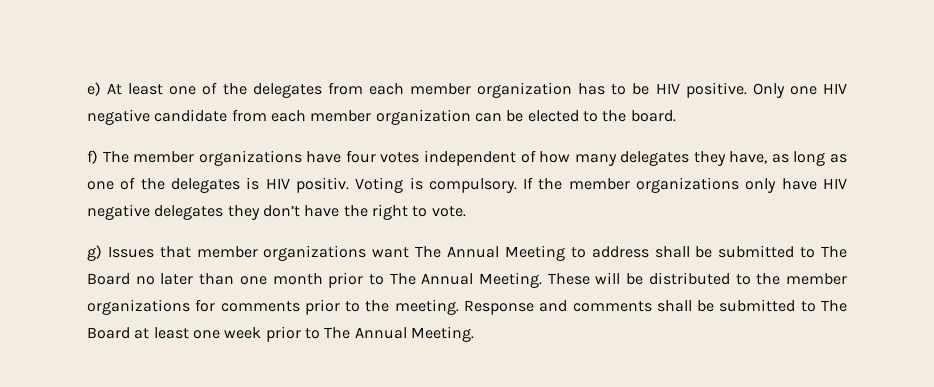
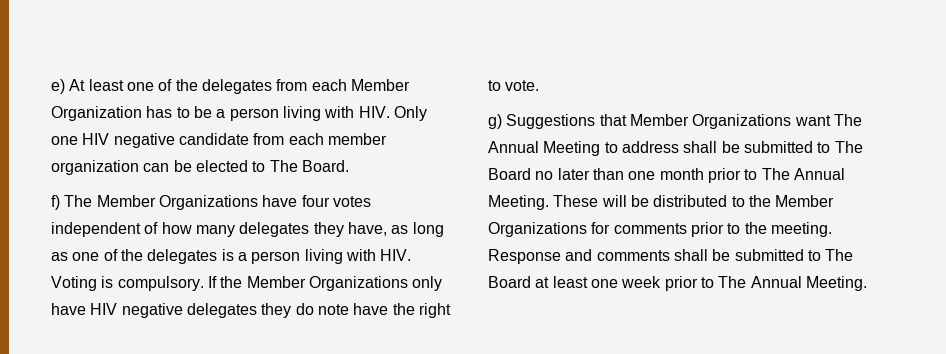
- e) At least one of the delegates from each member organization has to be HIV positive. Only one HIV negative candidate from each member organization can be elected to the board.
+ e) At least one of the delegates from each Member Organization has to be a person living with HIV. Only one HIV negative candidate from each member organization can be elected to The Board.
- f) The member organizations have four votes independent of how many delegates they have, as long as one of the delegates is HIV positiv. Voting is compulsory.
+ f) The Member Organizations have four votes independent of how many delegates they have, as long as one of the delegates is a person living with HIV. Voting is compulsory.
- If the member organizations only have HIV negative delegates they don’t have the right to vote.
+ If the Member Organizations only have HIV negative delegates they do note have the right to vote.
- g) Issues that member organizations want The Annual Meeting to address shall be submitted to The Board no later than one month prior to The Annual Meeting.
+ g) Suggestions that Member Organizations want The Annual Meeting to address shall be submitted to The Board no later than one month prior to The Annual Meeting.
- These will be distributed to the member organizations for comments prior to the meeting.
+ These will be distributed to the Member Organizations for comments prior to the meeting.

